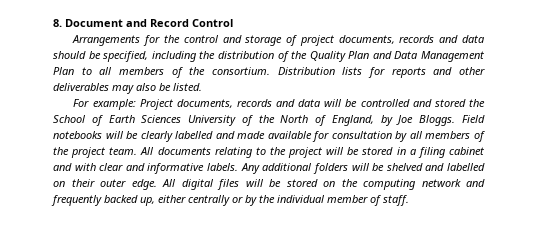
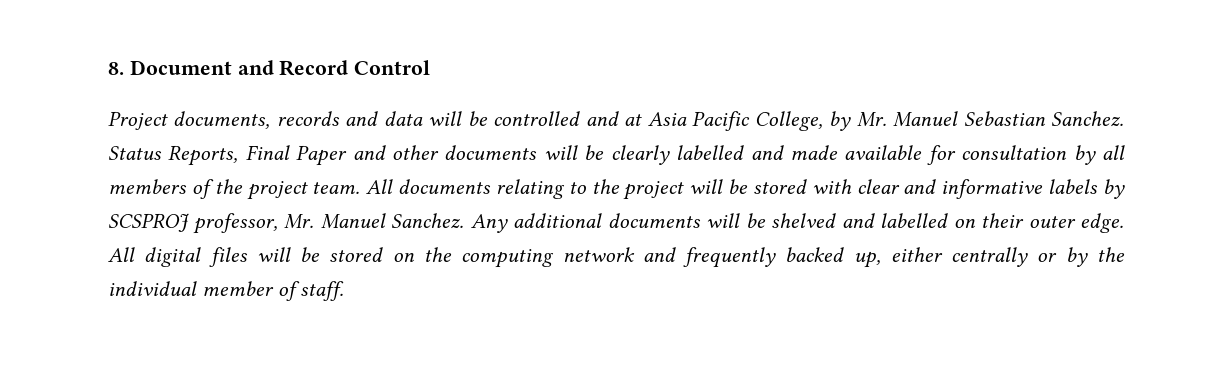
- Arrangements for the control and storage of project documents, records and data should be specified, including the distribution of the Quality Plan and Data Management Plan to all members of the consortium. Distribution lists for reports and other deliverables may also be listed.
- For example: Project documents, records and data will be controlled and stored the School of Earth Sciences University of the North of England, by Joe Bloggs. Field notebooks will be clearly labelled and made available for consultation by all members of the project team.
+ Project documents, records and data will be controlled and at Asia Pacific College, by Mr. Manuel Sebastian Sanchez. Status Reports, Final Paper and other documents will be clearly labelled and made available for consultation by all members of the project team.
- All documents relating to the project will be stored in a filing cabinet and with clear and informative labels.
+ All documents relating to the project will be stored with clear and informative labels by SCSPROJ professor, Mr. Manuel Sanchez.
- Any additional folders will be shelved and labelled on their outer edge.
+ Any additional documents will be shelved and labelled on their outer edge.

